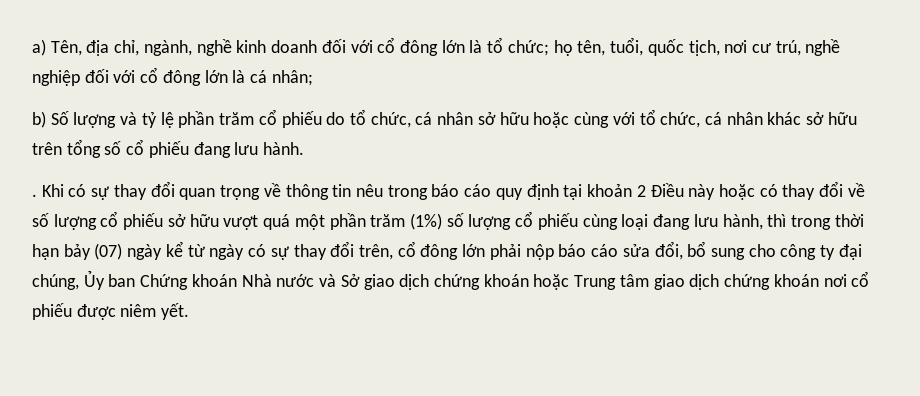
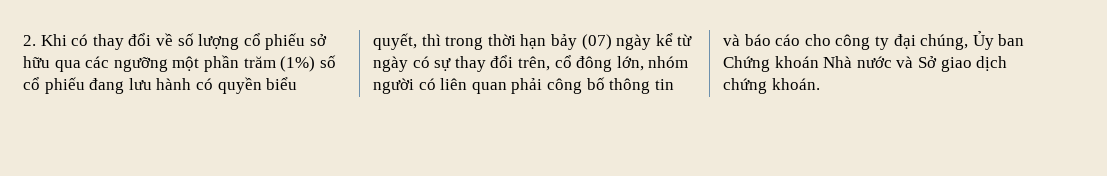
- a) Tên, địa chỉ, ngành, nghề kinh doanh đối với cổ đông lớn là tổ chức; họ tên, tuổi, quốc tịch, nơi cư trú, nghề nghiệp đối với cổ đông lớn là cá nhân;
- b) Số lượng và tỷ lệ phần trăm cổ phiếu do tổ chức, cá nhân sở hữu hoặc cùng với tổ chức, cá nhân khác sở hữu trên tổng số cổ phiếu đang lưu hành.
- . Khi có sự thay đổi quan trọng về thông tin nêu trong báo cáo quy định tại khoản 2 Điều này hoặc có thay đổi về số lượng cổ phiếu sở hữu vượt quá một phần trăm (1%) số lượng cổ phiếu cùng loại đang lưu hành, thì trong thời hạn bảy (07) ngày kể từ ngày có sự thay đổi trên, cổ đông lớn phải nộp báo cáo sửa đổi, bổ sung cho công ty đại chúng, Ủy ban Chứng khoán Nhà nước và Sở giao dịch chứng khoán hoặc Trung tâm giao dịch chứng khoán nơi cổ phiếu được niêm yết.
+ 2. Khi có thay đổi về số lượng cổ phiếu sở hữu qua các ngưỡng một phần trăm (1%) số cổ phiếu đang lưu hành có quyền biểu quyết, thì trong thời hạn bảy (07) ngày kể từ ngày có sự thay đổi trên, cổ đông lớn, nhóm người có liên quan phải công bố thông tin và báo cáo cho công ty đại chúng, Ủy ban Chứng khoán Nhà nước và Sở giao dịch chứng khoán.

